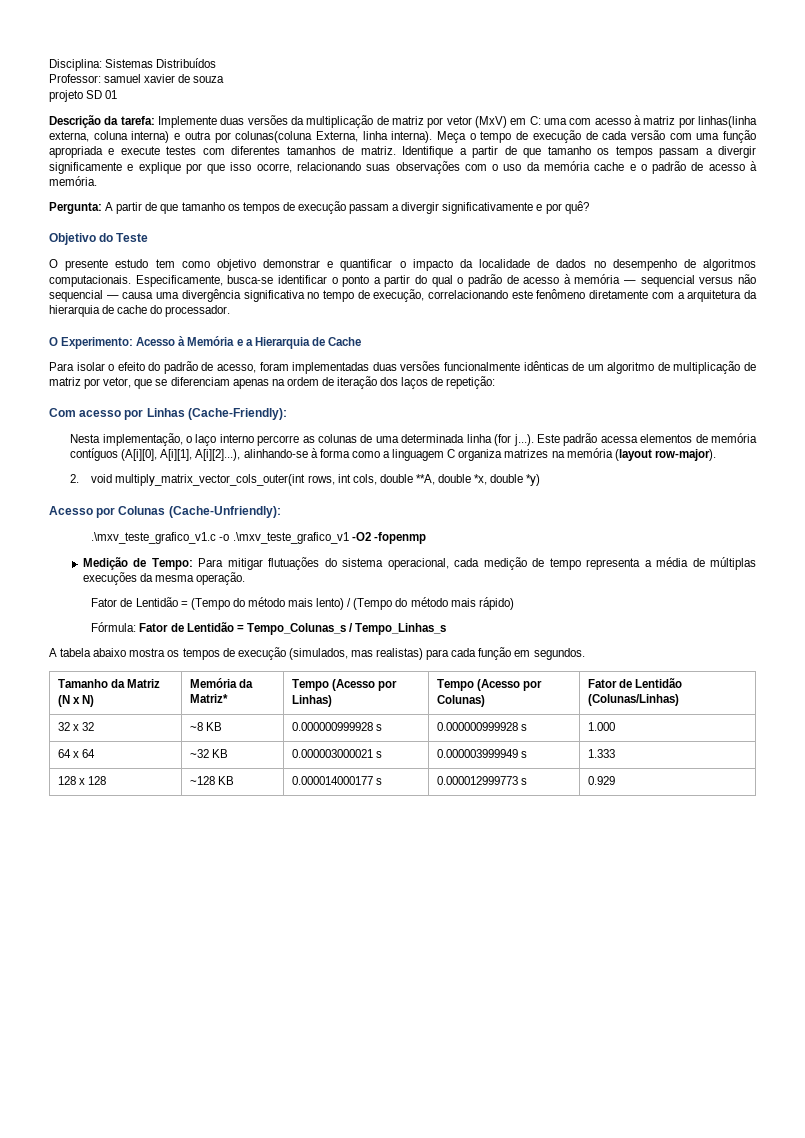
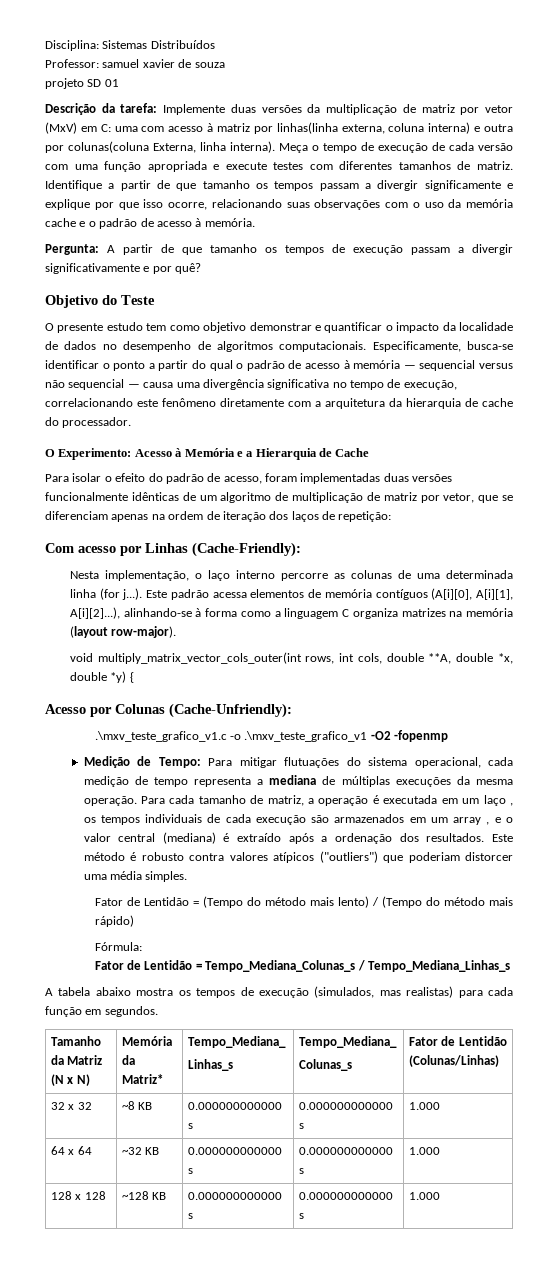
- 2. void multiply_matrix_vector_cols_outer(int rows, int cols, double **A, double *x, double *y)
+ void multiply_matrix_vector_cols_outer(int rows, int cols, double **A, double *x, double *y) {
- Medição de Tempo: Para mitigar flutuações do sistema operacional, cada medição de tempo representa a média de múltiplas execuções da mesma operação.
+ Medição de Tempo: Para mitigar flutuações do sistema operacional, cada medição de tempo representa a mediana de múltiplas execuções da mesma operação. Para cada tamanho de matriz, a operação é executada em um laço , os tempos individuais de cada execução são armazenados em um array , e o valor central (mediana) é extraído após a ordenação dos resultados. Este método é robusto contra valores atípicos ("outliers") que poderiam distorcer uma média simples.
- Fórmula: Fator de Lentidão = Tempo_Colunas_s / Tempo_Linhas_s
+ Fórmula:
+ Fator de Lentidão = Tempo_Mediana_Colunas_s / Tempo_Mediana_Linhas_s
- Tamanho da Matriz (N x N) | Memória da Matriz* | Tempo (Acesso por Linhas) | Tempo (Acesso por Colunas) | Fator de Lentidão (Colunas/Linhas)
+ Tamanho da Matriz (N x N) | Memória da Matriz* | Tempo_Mediana_
+ Linhas_s | Tempo_Mediana_
+ Colunas_s | Fator de Lentidão (Colunas/Linhas)
- 32 x 32 | ~8 KB | 0.000000999928 s | 0.000000999928 s | 1.000
+ 32 x 32 | ~8 KB | 0.000000000000 s | 0.000000000000 s | 1.000
- 64 x 64 | ~32 KB | 0.000003000021 s | 0.000003999949 s | 1.333
+ 64 x 64 | ~32 KB | 0.000000000000 s | 0.000000000000 s | 1.000
- 128 x 128 | ~128 KB | 0.000014000177 s | 0.000012999773 s | 0.929
+ 128 x 128 | ~128 KB | 0.000000000000 s | 0.000000000000 s | 1.000

